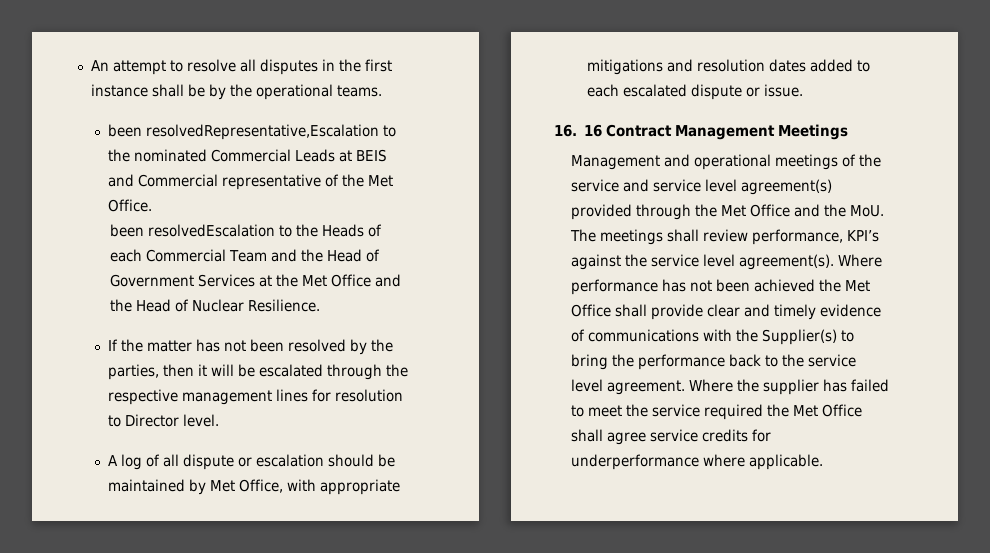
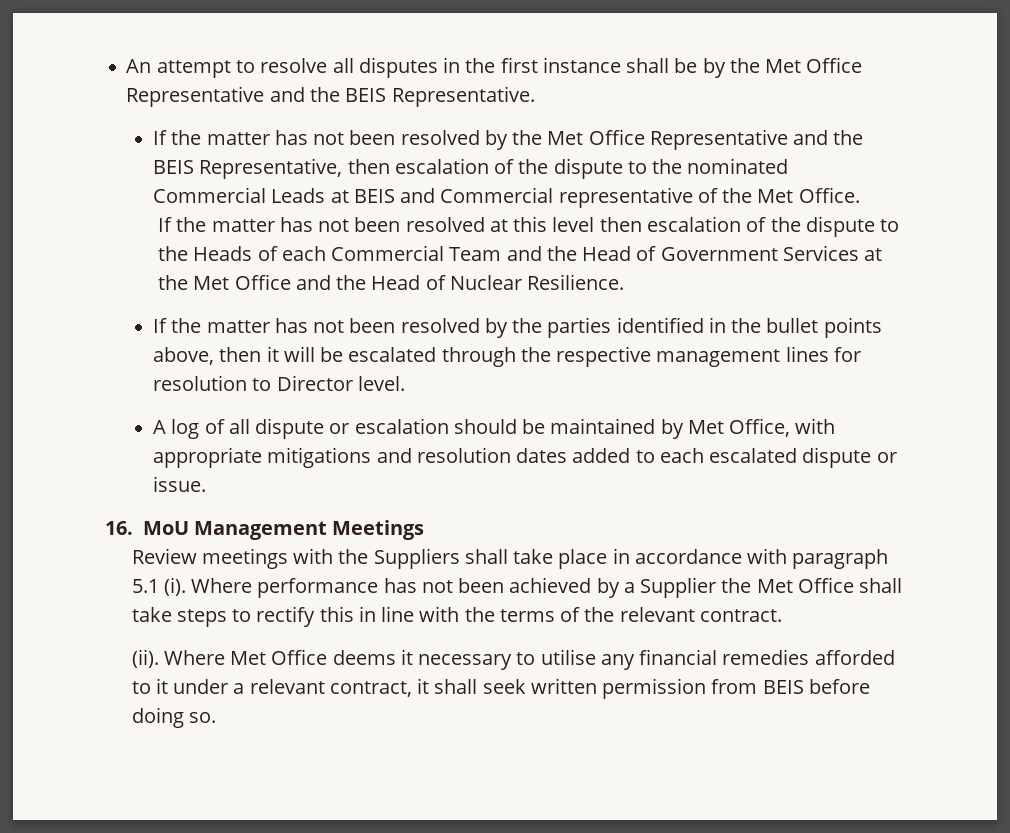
- An attempt to resolve all disputes in the first instance shall be by the operational teams.
- been resolvedRepresentative,Escalation to the nominated Commercial Leads at BEIS and Commercial representative of the Met Office.
+ An attempt to resolve all disputes in the first instance shall be by the Met Office Representative and the BEIS Representative.
+ If the matter has not been resolved by the Met Office Representative and the BEIS Representative, then escalation of the dispute to the nominated Commercial Leads at BEIS and Commercial representative of the Met Office.
- been resolvedEscalation to the Heads of each Commercial Team and the Head of Government Services at the Met Office and the Head of Nuclear Resilience.
+ If the matter has not been resolved at this level then escalation of the dispute to the Heads of each Commercial Team and the Head of Government Services at the Met Office and the Head of Nuclear Resilience.
- If the matter has not been resolved by the parties, then it will be escalated through the respective management lines for resolution to Director level.
+ If the matter has not been resolved by the parties identified in the bullet points above, then it will be escalated through the respective management lines for resolution to Director level.
- 16. 16 Contract Management Meetings
+ 16. MoU Management Meetings
- Management and operational meetings of the service and service level agreement(s) provided through the Met Office and the MoU. The meetings shall review performance, KPI’s against the service level agreement(s).
+ Review meetings with the Suppliers shall take place in accordance with paragraph 5.1 (i).
- Where performance has not been achieved the Met Office shall provide clear and timely evidence of communications with the Supplier(s) to bring the performance back to the service level agreement. Where the supplier has failed to meet the service required the Met Office shall agree service credits for underperformance where applicable.
+ Where performance has not been achieved by a Supplier the Met Office shall take steps to rectify this in line with the terms of the relevant contract.
+ (ii). Where Met Office deems it necessary to utilise any financial remedies afforded to it under a relevant contract, it shall seek written permission from BEIS before doing so.

